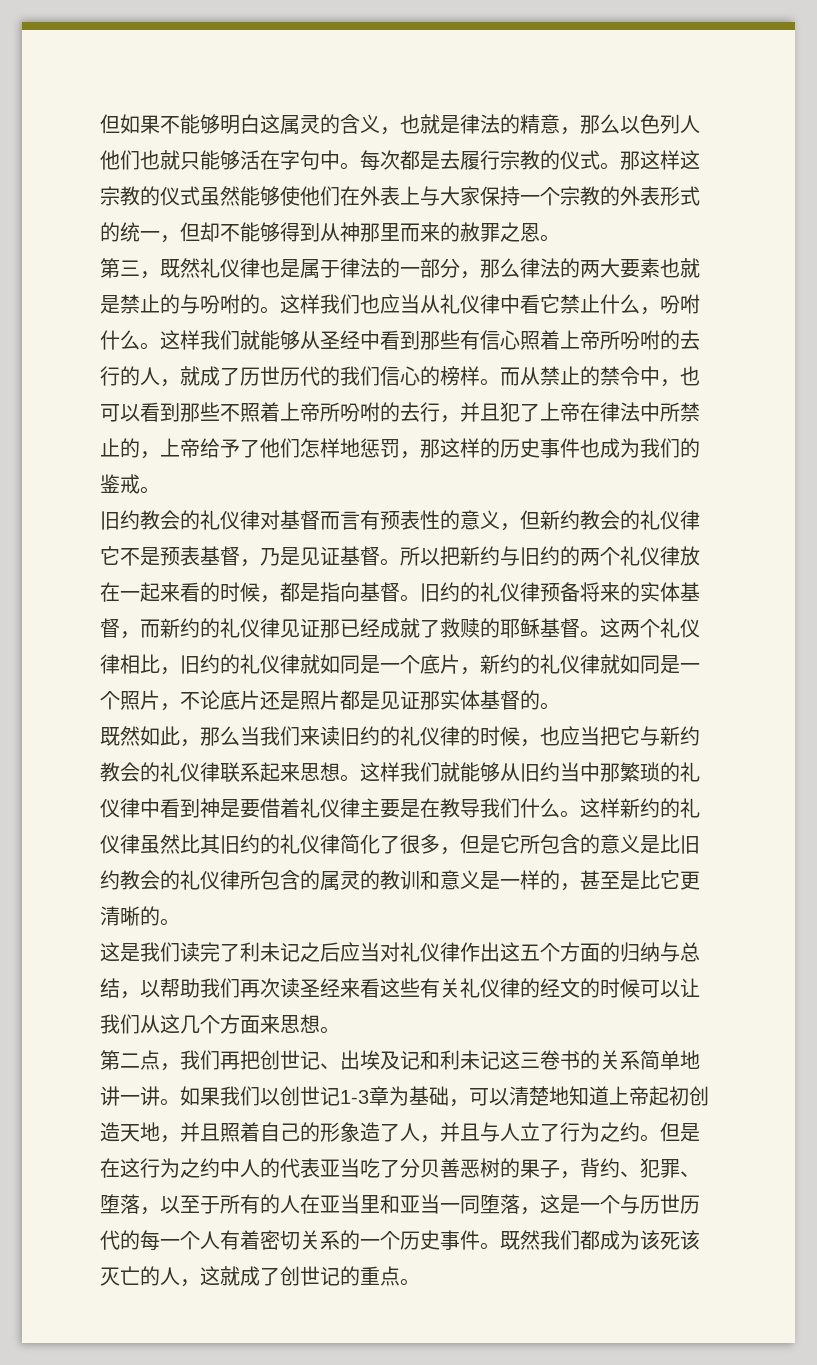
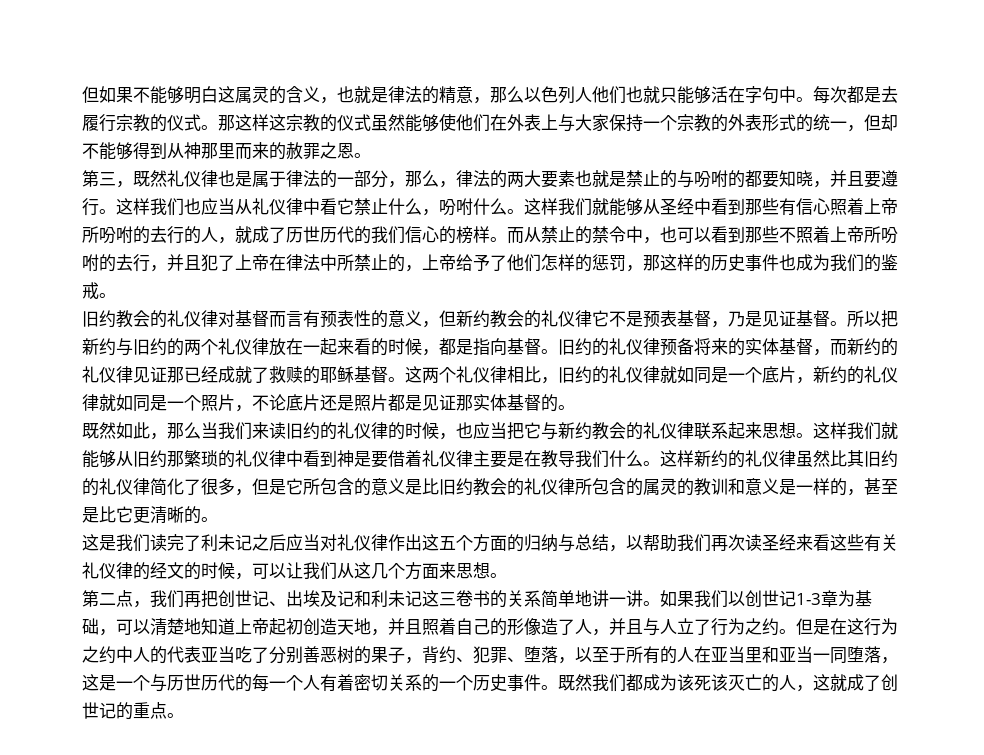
- 第三，既然礼仪律也是属于律法的一部分，那么律法的两大要素也就是禁止的与吩咐的。
+ 第三，既然礼仪律也是属于律法的一部分，那么，律法的两大要素也就是禁止的与吩咐的都要知晓，并且要遵行。
- 而从禁止的禁令中，也可以看到那些不照着上帝所吩咐的去行，并且犯了上帝在律法中所禁止的，上帝给予了他们怎样地惩罚，那这样的历史事件也成为我们的鉴戒。
+ 而从禁止的禁令中，也可以看到那些不照着上帝所吩咐的去行，并且犯了上帝在律法中所禁止的，上帝给予了他们怎样的惩罚，那这样的历史事件也成为我们的鉴戒。
- 这样我们就能够从旧约当中那繁琐的礼仪律中看到神是要借着礼仪律主要是在教导我们什么。
+ 这样我们就能够从旧约那繁琐的礼仪律中看到神是要借着礼仪律主要是在教导我们什么。
- 这是我们读完了利未记之后应当对礼仪律作出这五个方面的归纳与总结，以帮助我们再次读圣经来看这些有关礼仪律的经文的时候可以让我们从这几个方面来思想。
+ 这是我们读完了利未记之后应当对礼仪律作出这五个方面的归纳与总结，以帮助我们再次读圣经来看这些有关礼仪律的经文的时候，可以让我们从这几个方面来思想。
- 如果我们以创世记1-3章为基础，可以清楚地知道上帝起初创造天地，并且照着自己的形象造了人，并且与人立了行为之约。
+ 如果我们以创世记1-3章为基础，可以清楚地知道上帝起初创造天地，并且照着自己的形像造了人，并且与人立了行为之约。
- 但是在这行为之约中人的代表亚当吃了分贝善恶树的果子，背约、犯罪、堕落，以至于所有的人在亚当里和亚当一同堕落，这是一个与历世历代的每一个人有着密切关系的一个历史事件。
+ 但是在这行为之约中人的代表亚当吃了分别善恶树的果子，背约、犯罪、堕落，以至于所有的人在亚当里和亚当一同堕落，这是一个与历世历代的每一个人有着密切关系的一个历史事件。

